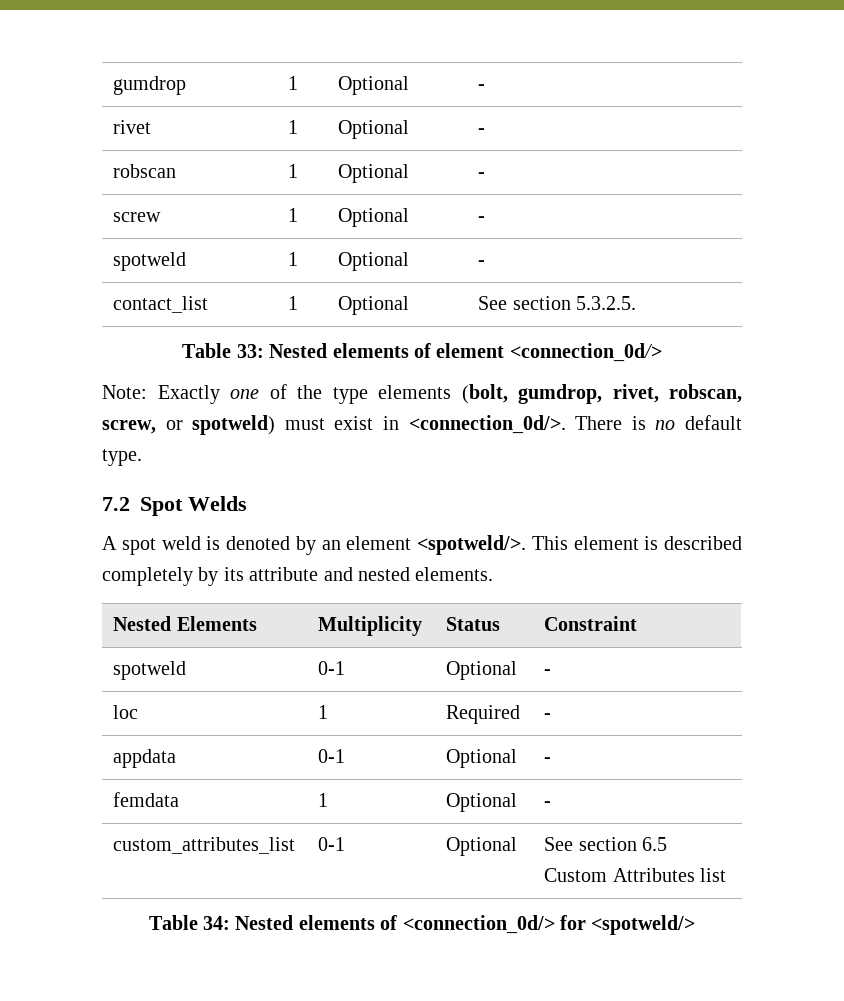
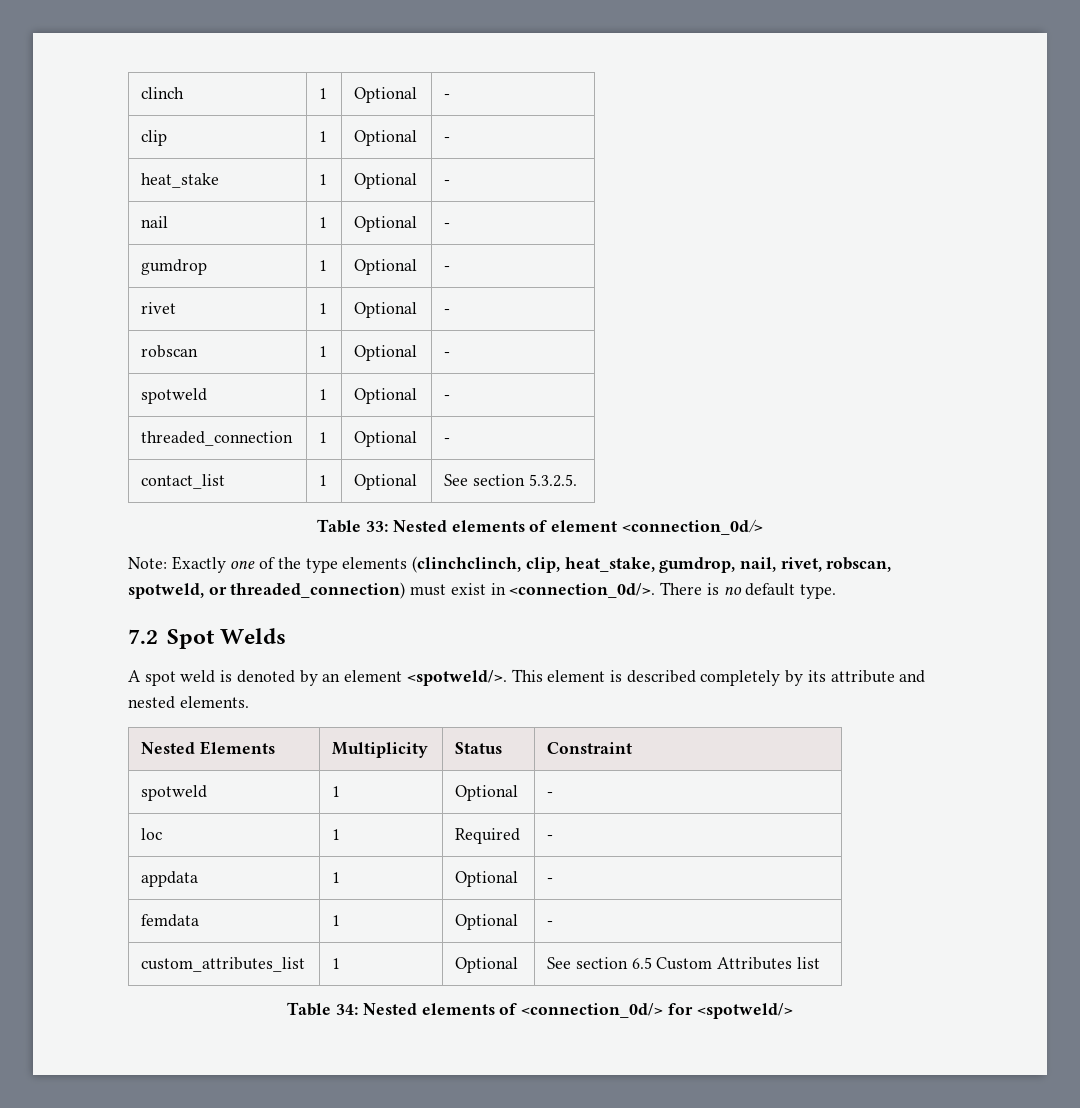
+ clinch | 1 | Optional | -
+ clip | 1 | Optional | -
+ heat_stake | 1 | Optional | -
+ nail | 1 | Optional | -
  robscan | 1 | Optional | -
- screw | 1 | Optional | -
  spotweld | 1 | Optional | -
+ threaded_connection | 1 | Optional | -
- Note: Exactly one of the type elements (bolt, gumdrop, rivet, robscan, screw, or spotweld) must exist in <connection_0d/>.
+ Note: Exactly one of the type elements (clinchclinch, clip, heat_stake, gumdrop, nail, rivet, robscan, spotweld, or threaded_connection) must exist in <connection_0d/>.
  Nested Elements | Multiplicity | Status | Constraint
- spotweld | 0-1 | Optional | -
+ spotweld | 1 | Optional | -
- appdata | 0-1 | Optional | -
+ appdata | 1 | Optional | -
- custom_attributes_list | 0-1 | Optional | See section 6.5 Custom Attributes list
+ custom_attributes_list | 1 | Optional | See section 6.5 Custom Attributes list

